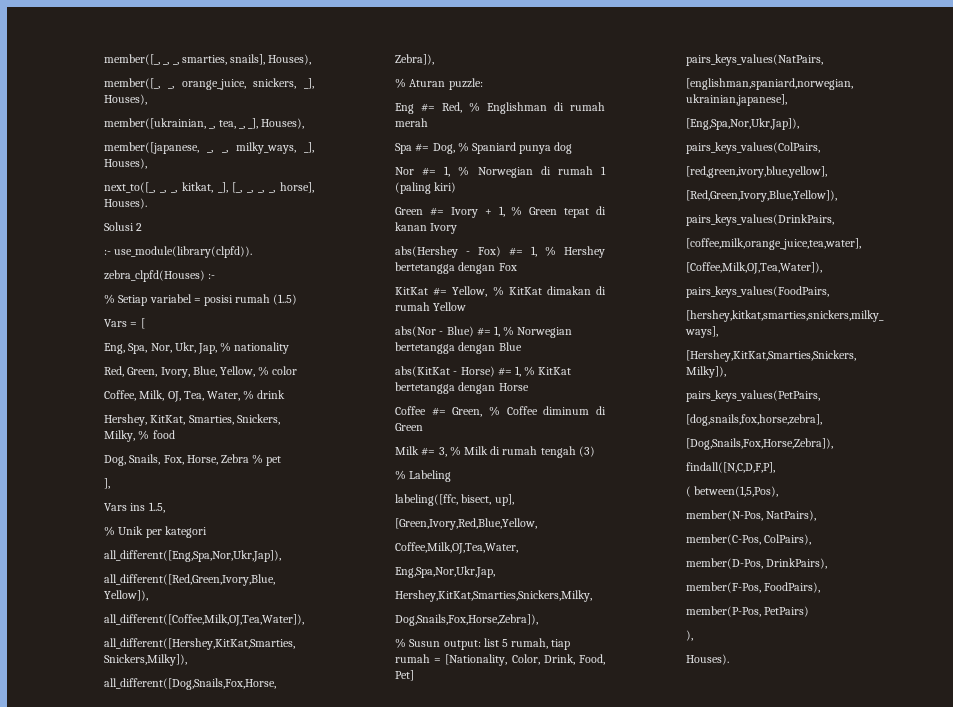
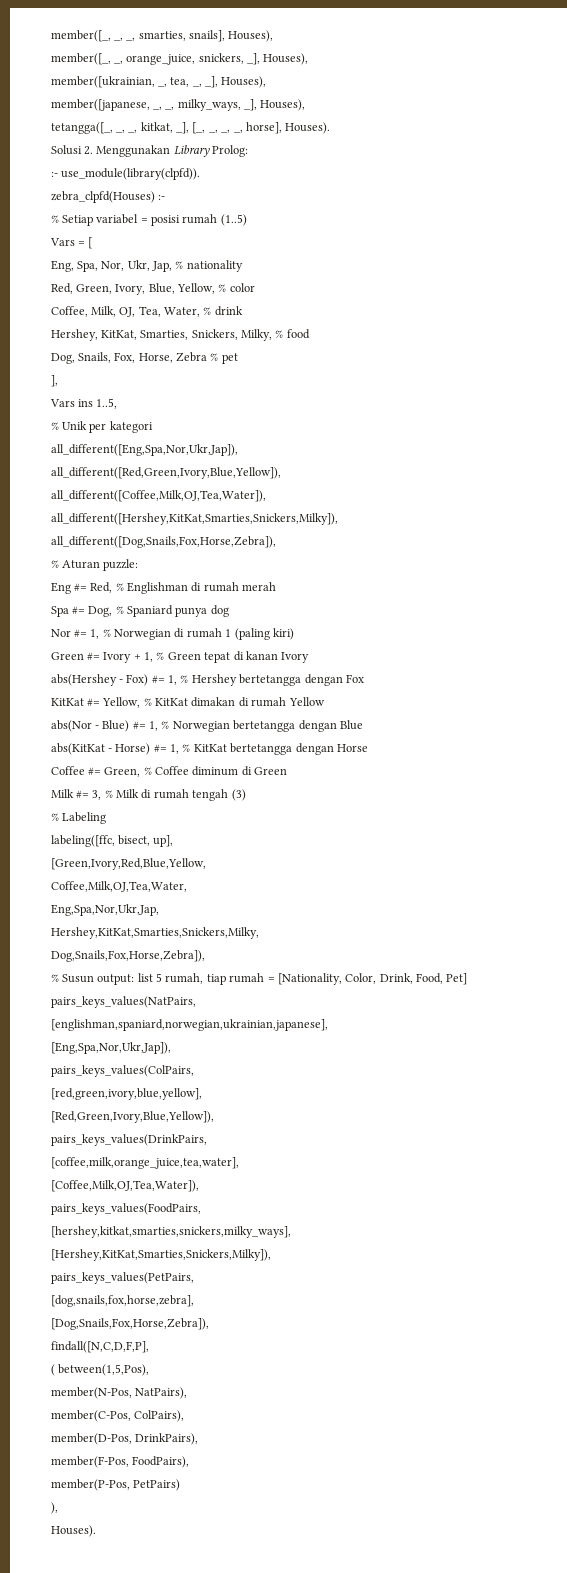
- next_to([_, _, _, kitkat, _], [_, _, _, _, horse], Houses).
+ tetangga([_, _, _, kitkat, _], [_, _, _, _, horse], Houses).
- Solusi 2
+ Solusi 2. Menggunakan Library Prolog:

